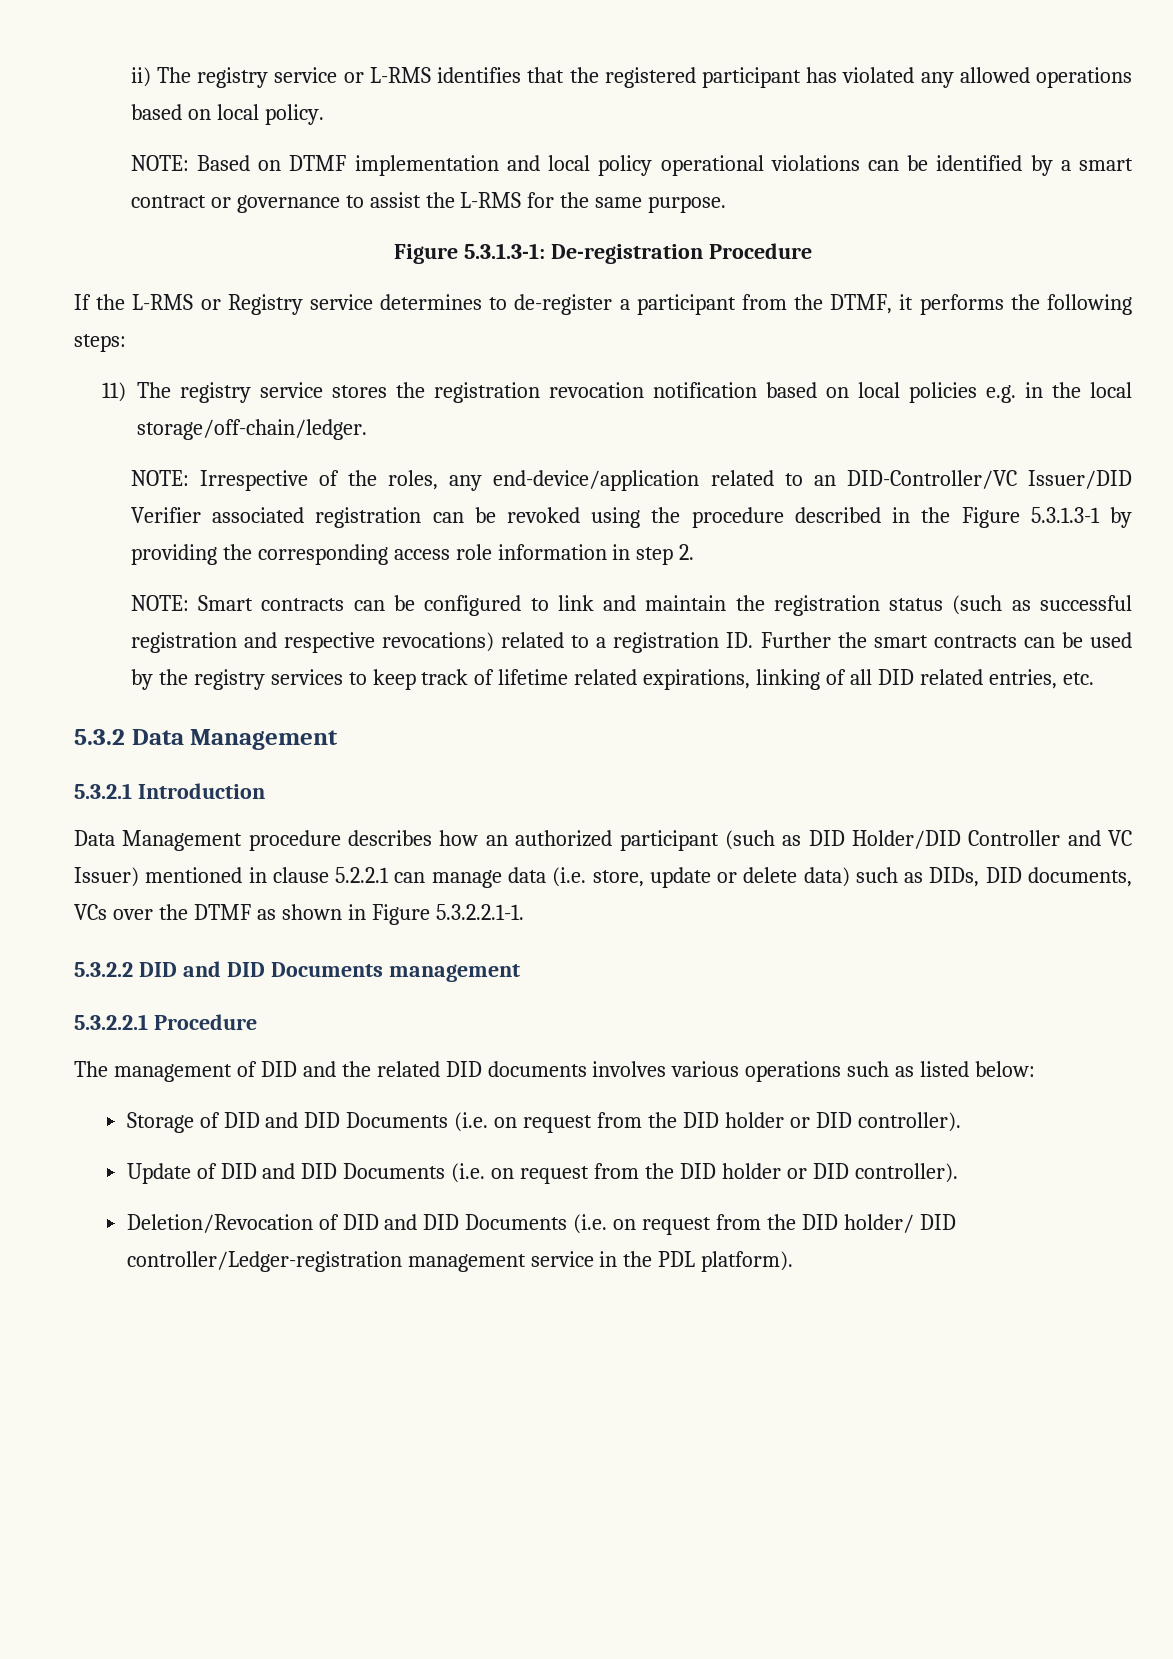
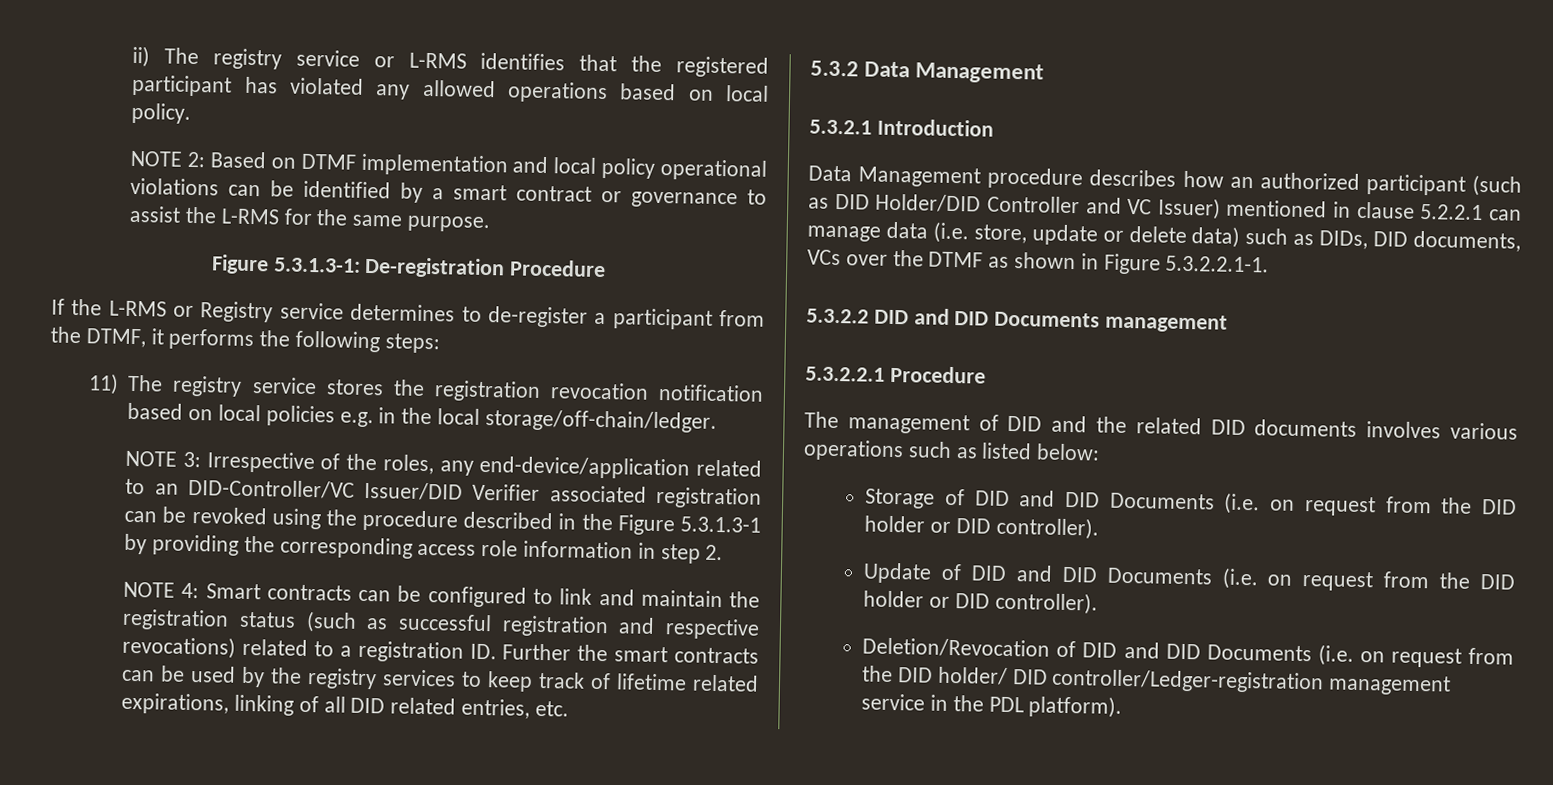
- NOTE: Based on DTMF implementation and local policy operational violations can be identified by a smart contract or governance to assist the L-RMS for the same purpose.
+ NOTE 2: Based on DTMF implementation and local policy operational violations can be identified by a smart contract or governance to assist the L-RMS for the same purpose.
- NOTE: Irrespective of the roles, any end-device/application related to an DID-Controller/VC Issuer/DID Verifier associated registration can be revoked using the procedure described in the Figure 5.3.1.3-1 by providing the corresponding access role information in step 2.
+ NOTE 3: Irrespective of the roles, any end-device/application related to an DID-Controller/VC Issuer/DID Verifier associated registration can be revoked using the procedure described in the Figure 5.3.1.3-1 by providing the corresponding access role information in step 2.
- NOTE: Smart contracts can be configured to link and maintain the registration status (such as successful registration and respective revocations) related to a registration ID. Further the smart contracts can be used by the registry services to keep track of lifetime related expirations, linking of all DID related entries, etc.
+ NOTE 4: Smart contracts can be configured to link and maintain the registration status (such as successful registration and respective revocations) related to a registration ID. Further the smart contracts can be used by the registry services to keep track of lifetime related expirations, linking of all DID related entries, etc.

